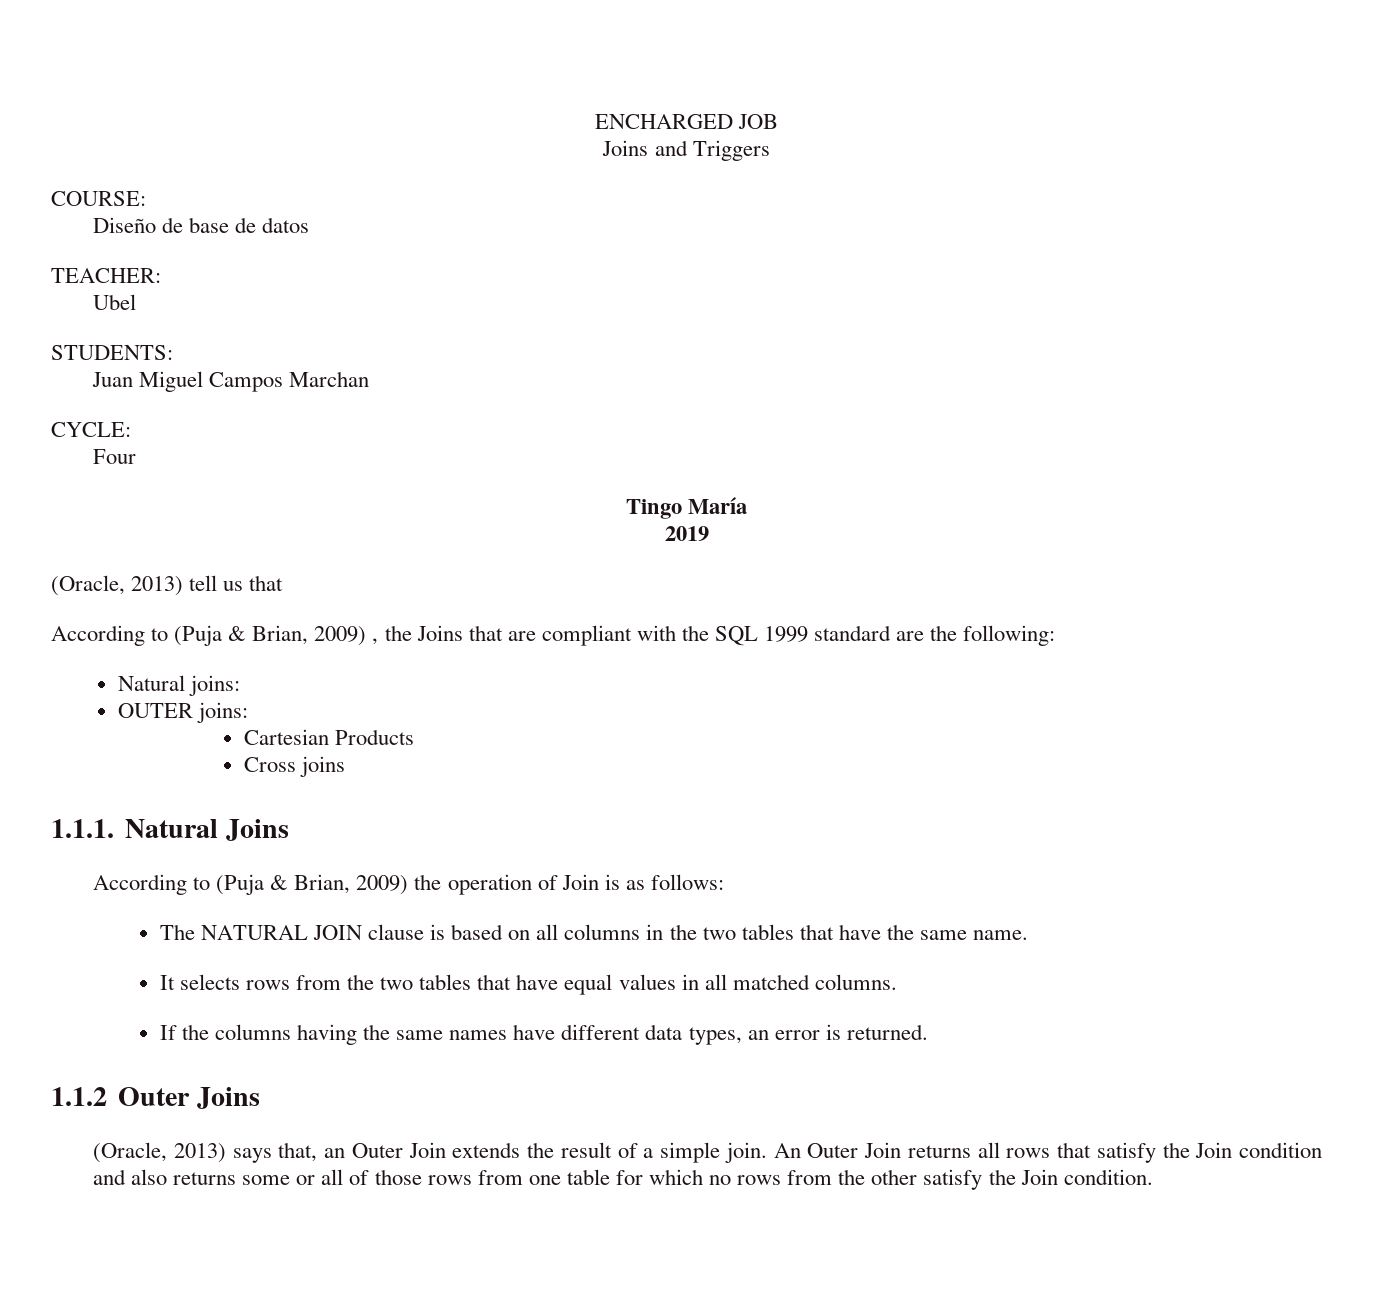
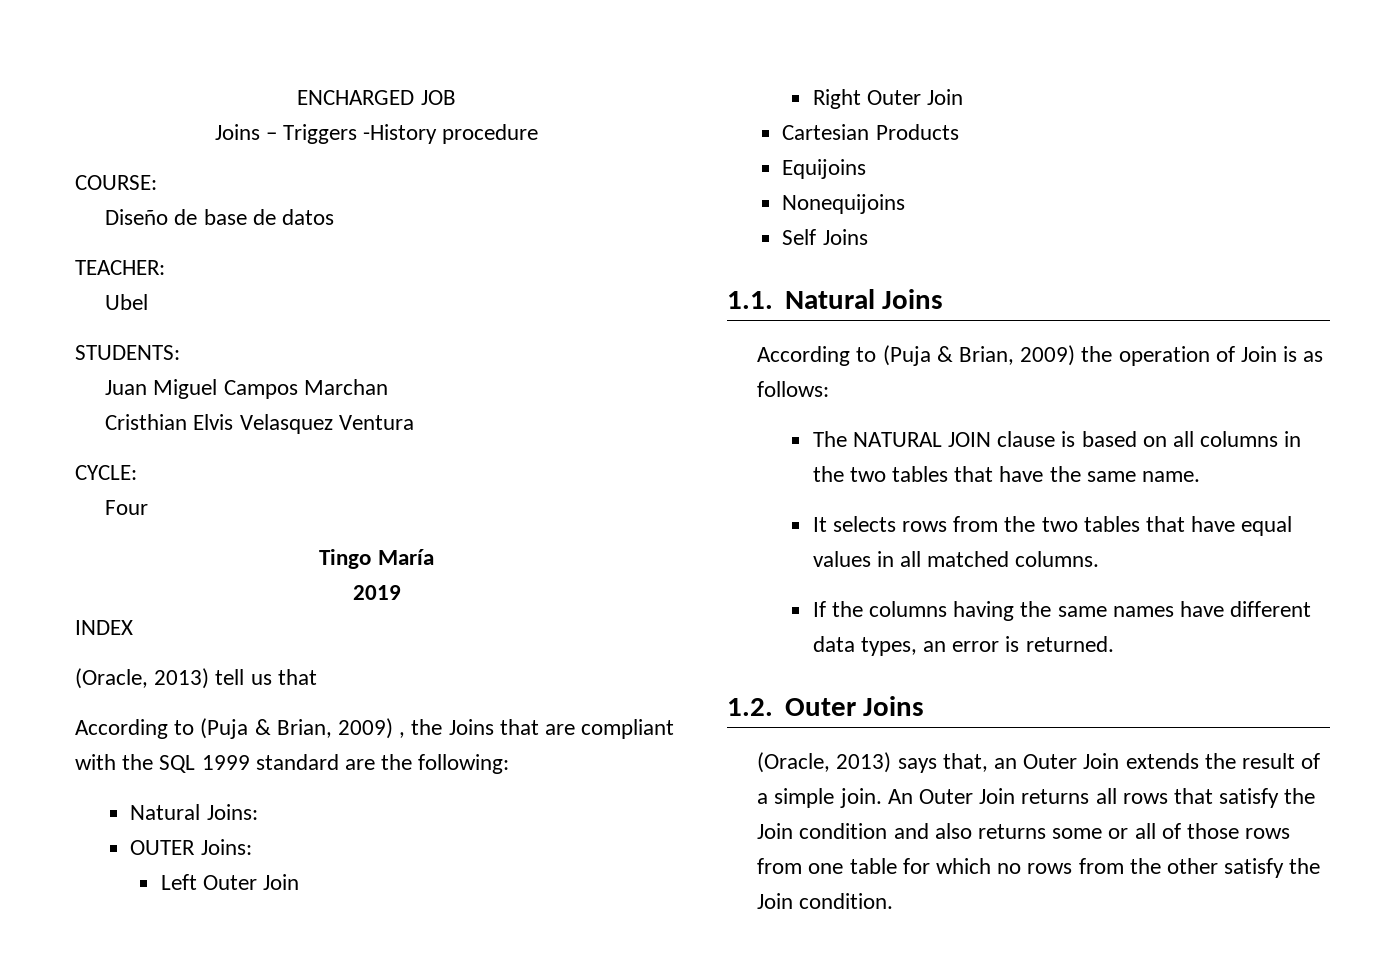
- Joins and Triggers
+ Joins – Triggers -History procedure
+ Cristhian Elvis Velasquez Ventura
+ INDEX
- Natural joins:
+ Natural Joins:
- OUTER joins:
+ OUTER Joins:
+ Left Outer Join
+ Right Outer Join
  Cartesian Products
- Cross joins
- 1.1.1. Natural Joins
+ Equijoins
+ Nonequijoins
+ Self Joins
+ 1.1. Natural Joins
- 1.1.2 Outer Joins
+ 1.2. Outer Joins

